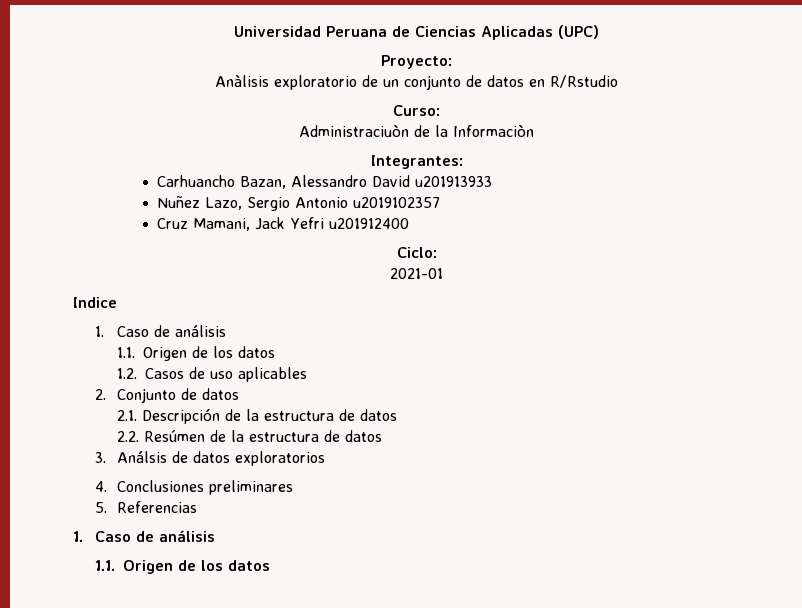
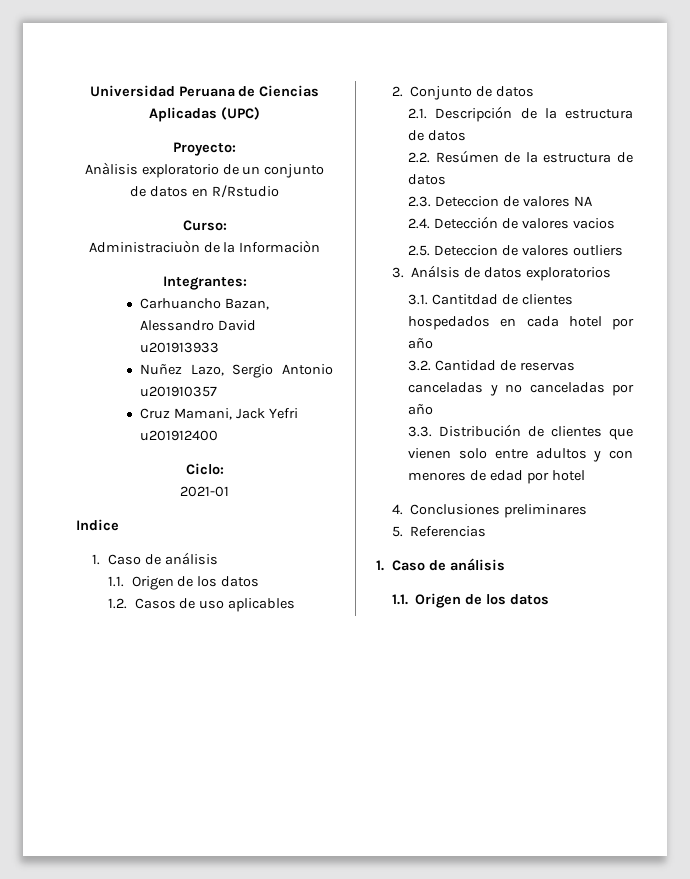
- Nuñez Lazo, Sergio Antonio u2019102357
+ Nuñez Lazo, Sergio Antonio u201910357
+ 2.3. Deteccion de valores NA
+ 2.4. Detección de valores vacios
+ 2.5. Deteccion de valores outliers
+ 3.1. Cantitdad de clientes hospedados en cada hotel por año
+ 3.2. Cantidad de reservas canceladas y no canceladas por año
+ 3.3. Distribución de clientes que vienen solo entre adultos y con menores de edad por hotel

